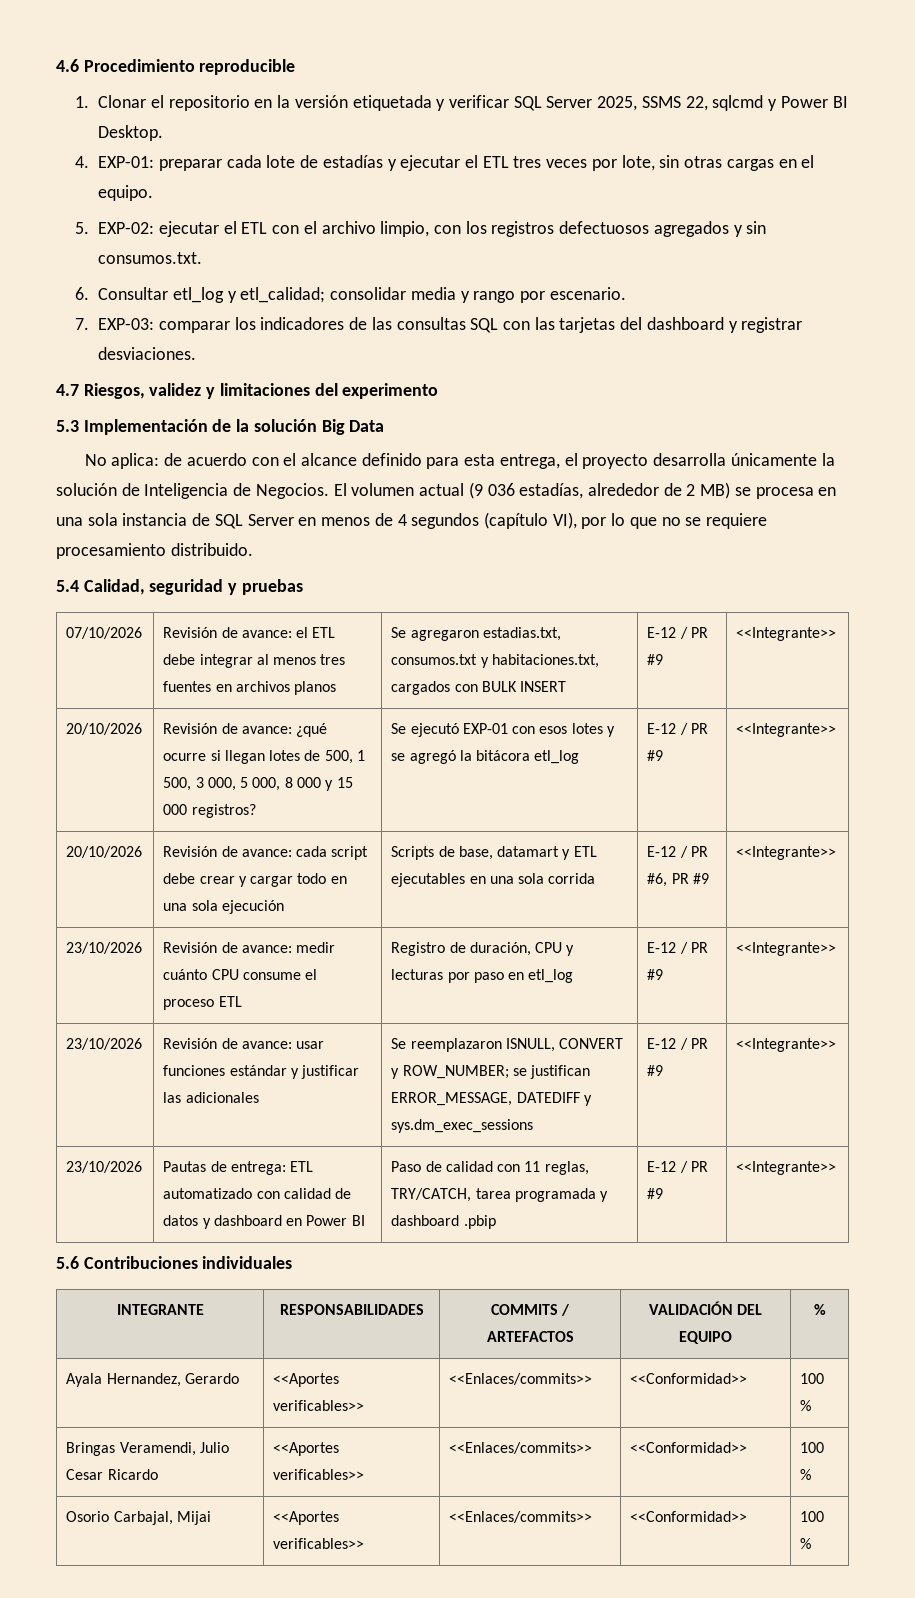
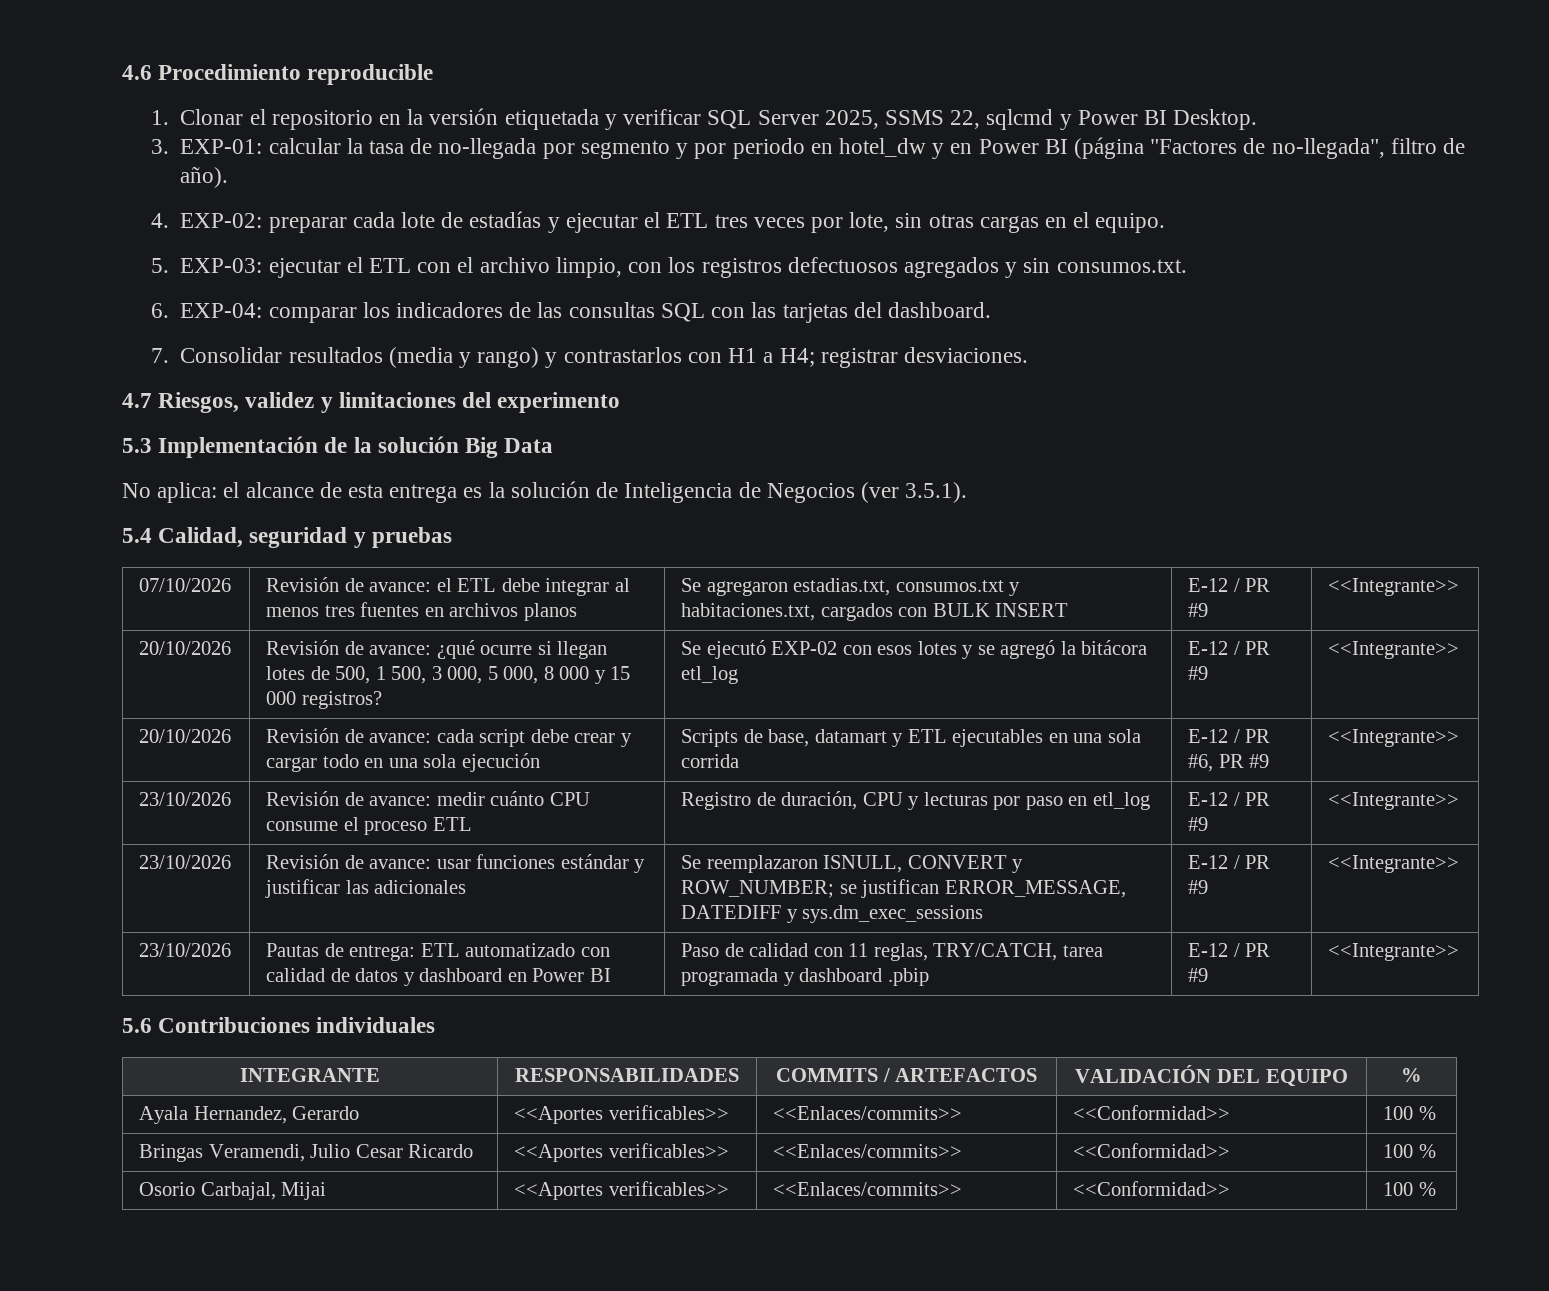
- 4. EXP-01: preparar cada lote de estadías y ejecutar el ETL tres veces por lote, sin otras cargas en el equipo.
+ 3. EXP-01: calcular la tasa de no-llegada por segmento y por periodo en hotel_dw y en Power BI (página "Factores de no-llegada", filtro de año).
+ 4. EXP-02: preparar cada lote de estadías y ejecutar el ETL tres veces por lote, sin otras cargas en el equipo.
- 5. EXP-02: ejecutar el ETL con el archivo limpio, con los registros defectuosos agregados y sin consumos.txt.
+ 5. EXP-03: ejecutar el ETL con el archivo limpio, con los registros defectuosos agregados y sin consumos.txt.
- 6. Consultar etl_log y etl_calidad; consolidar media y rango por escenario.
- 7. EXP-03: comparar los indicadores de las consultas SQL con las tarjetas del dashboard y registrar desviaciones.
+ 6. EXP-04: comparar los indicadores de las consultas SQL con las tarjetas del dashboard.
+ 7. Consolidar resultados (media y rango) y contrastarlos con H1 a H4; registrar desviaciones.
- No aplica: de acuerdo con el alcance definido para esta entrega, el proyecto desarrolla únicamente la solución de Inteligencia de Negocios. El volumen actual (9 036 estadías, alrededor de 2 MB) se procesa en una sola instancia de SQL Server en menos de 4 segundos (capítulo VI), por lo que no se requiere procesamiento distribuido.
+ No aplica: el alcance de esta entrega es la solución de Inteligencia de Negocios (ver 3.5.1).
- 20/10/2026 | Revisión de avance: ¿qué ocurre si llegan lotes de 500, 1 500, 3 000, 5 000, 8 000 y 15 000 registros? | Se ejecutó EXP-01 con esos lotes y se agregó la bitácora etl_log | E-12 / PR #9 | <<Integrante>>
+ 20/10/2026 | Revisión de avance: ¿qué ocurre si llegan lotes de 500, 1 500, 3 000, 5 000, 8 000 y 15 000 registros? | Se ejecutó EXP-02 con esos lotes y se agregó la bitácora etl_log | E-12 / PR #9 | <<Integrante>>

